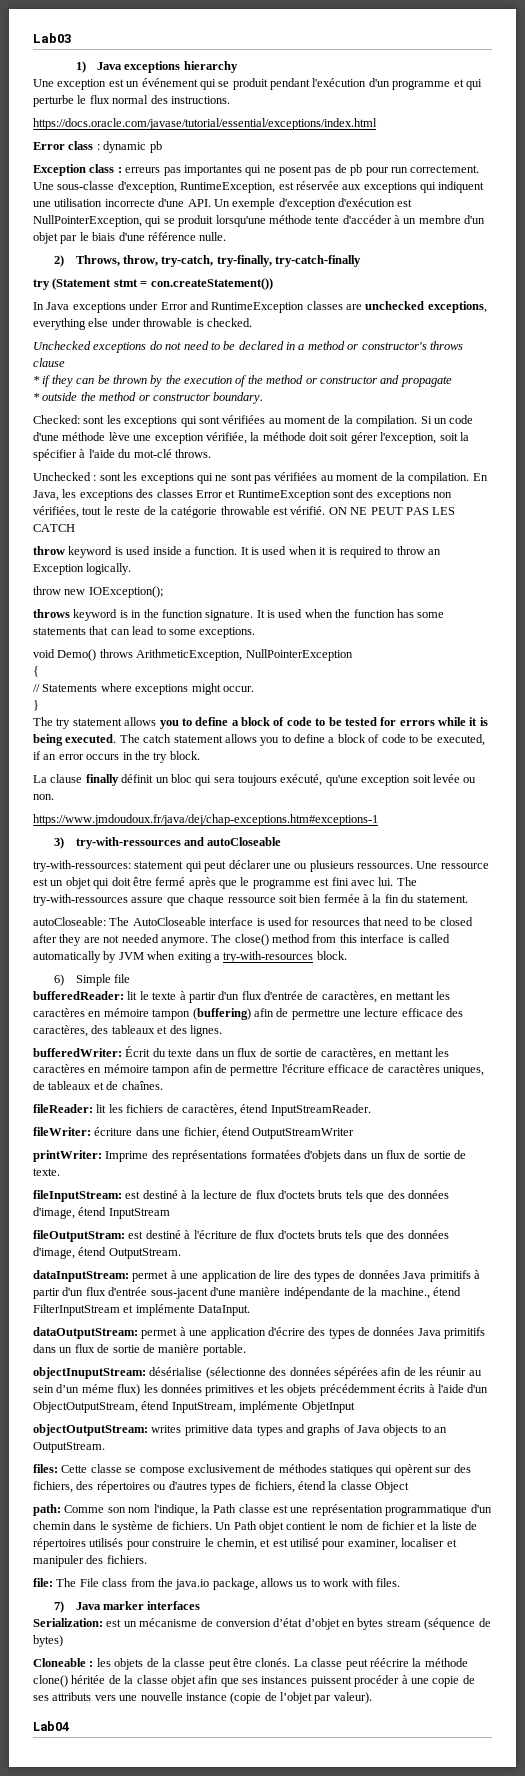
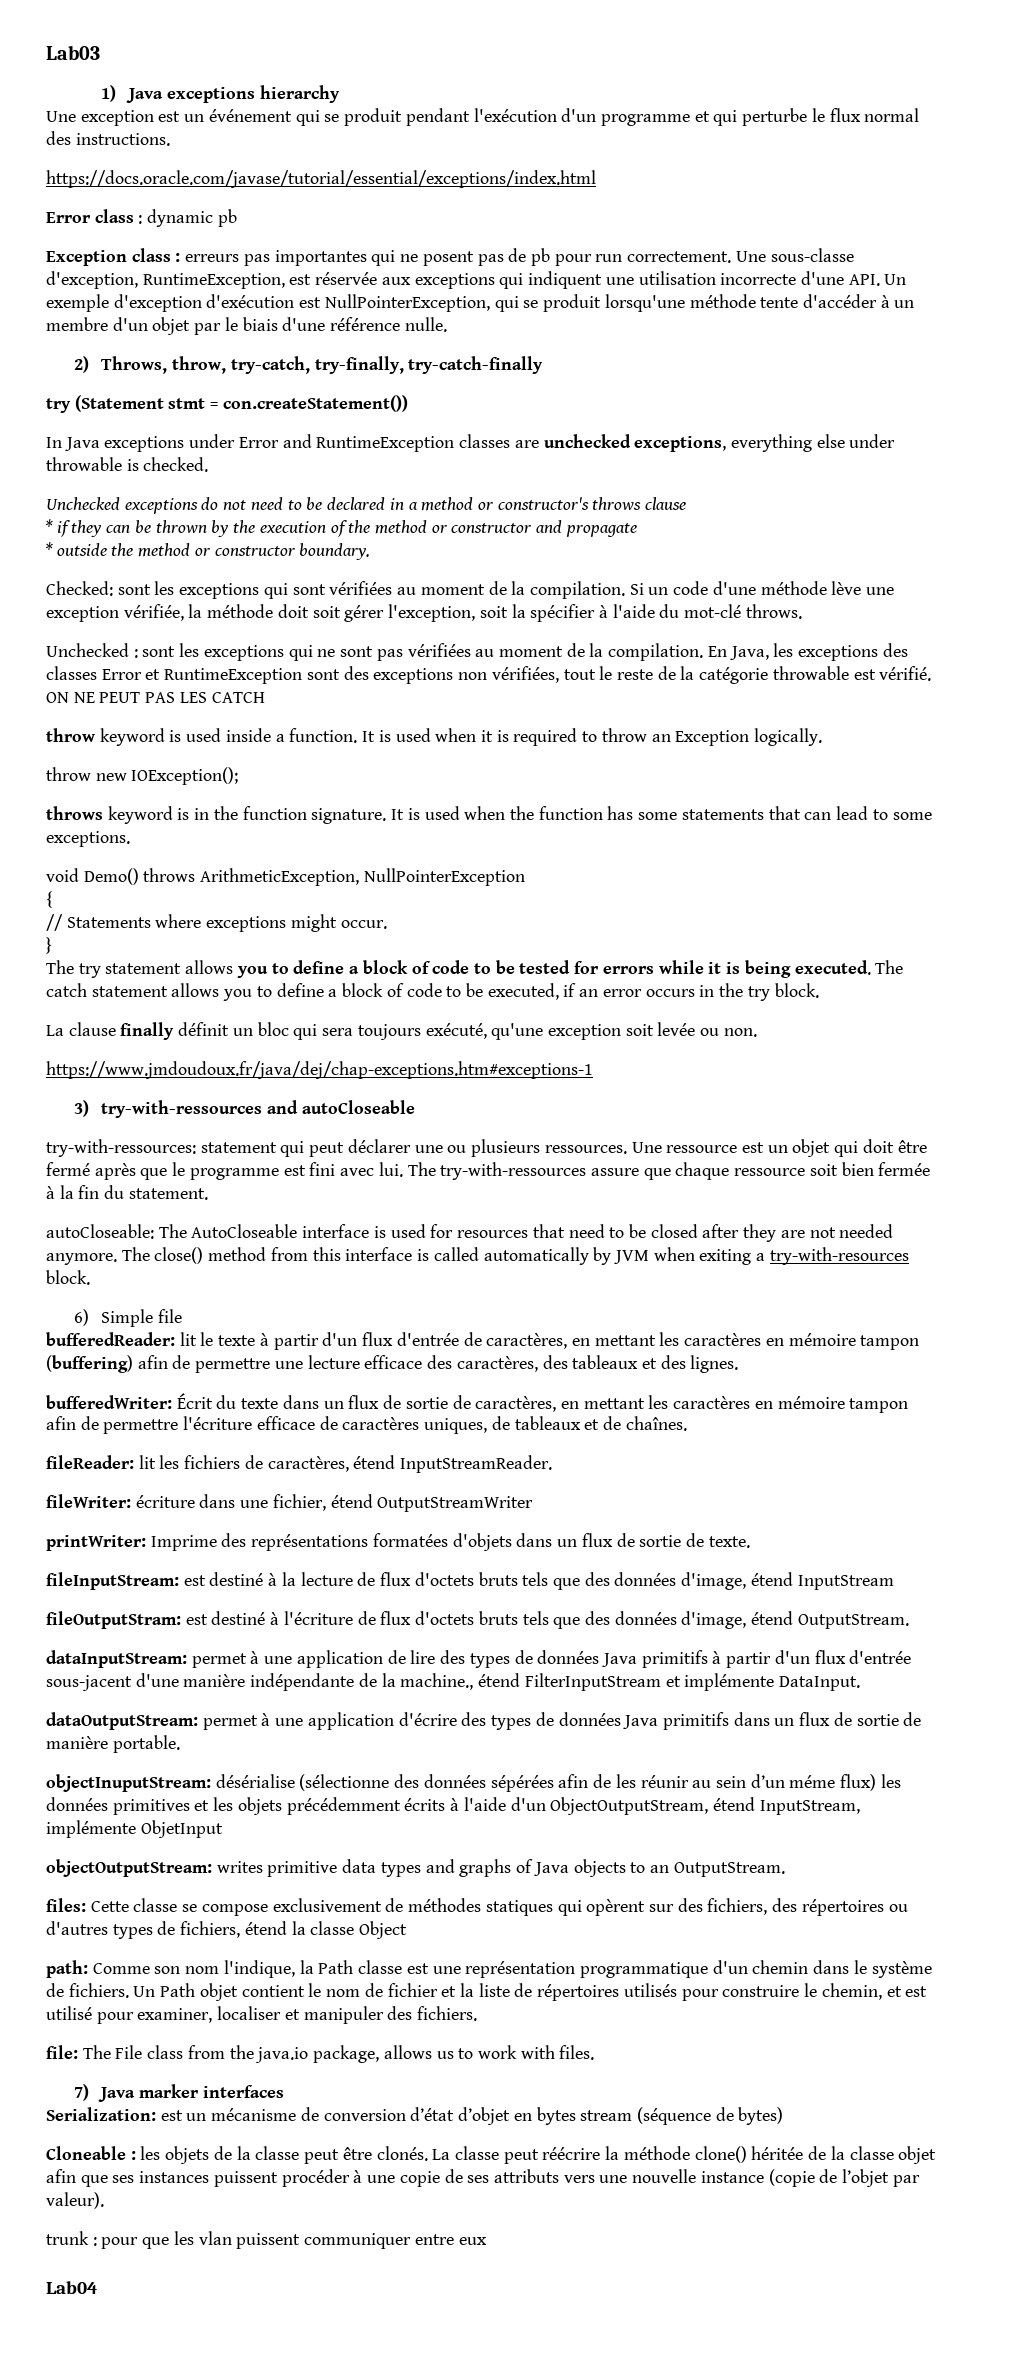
+ trunk : pour que les vlan puissent communiquer entre eux

